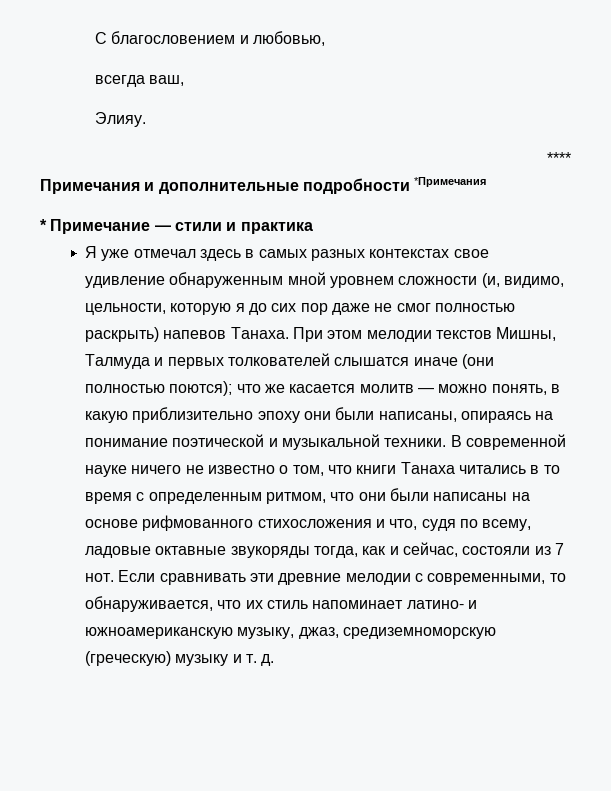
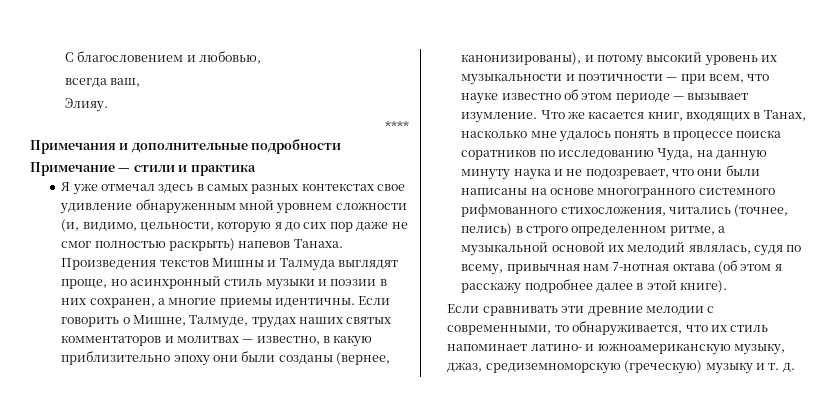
- Примечания и дополнительные подробности *Примечания
- * Примечание — стили и практика
+ Примечания и дополнительные подробности
+ Примечание — стили и практика
- При этом мелодии текстов Мишны, Талмуда и первых толкователей слышатся иначе (они полностью поются); что же касается молитв — можно понять, в какую приблизительно эпоху они были написаны, опираясь на понимание поэтической и музыкальной техники. В современной науке ничего не известно о том, что книги Танаха читались в то время с определенным ритмом, что они были написаны на основе рифмованного стихосложения и что, судя по всему, ладовые октавные звукоряды тогда, как и сейчас, состояли из 7 нот. Если сравнивать эти древние мелодии с современными, то обнаруживается, что их стиль напоминает латино- и южноамериканскую музыку, джаз, средиземноморскую (греческую) музыку и т. д.
+ Произведения текстов Мишны и Талмуда выглядят проще, но асинхронный стиль музыки и поэзии в них сохранен, а многие приемы идентичны. Если говорить о Мишне, Талмуде, трудах наших святых комментаторов и молитвах — известно, в какую приблизительно эпоху они были созданы (вернее, канонизированы), и потому высокий уровень их музыкальности и поэтичности — при всем, что науке известно об этом периоде — вызывает изумление. Что же касается книг, входящих в Танах, насколько мне удалось понять в процессе поиска соратников по исследованию Чуда, на данную минуту наука и не подозревает, что они были написаны на основе многогранного системного рифмованного стихосложения, читались (точнее, пелись) в строго определенном ритме, а музыкальной основой их мелодий являлась, судя по всему, привычная нам 7-нотная октава (об этом я расскажу подробнее далее в этой книге).
+ Если сравнивать эти древние мелодии с современными, то обнаруживается, что их стиль напоминает латино- и южноамериканскую музыку, джаз, средиземноморскую (греческую) музыку и т. д.

